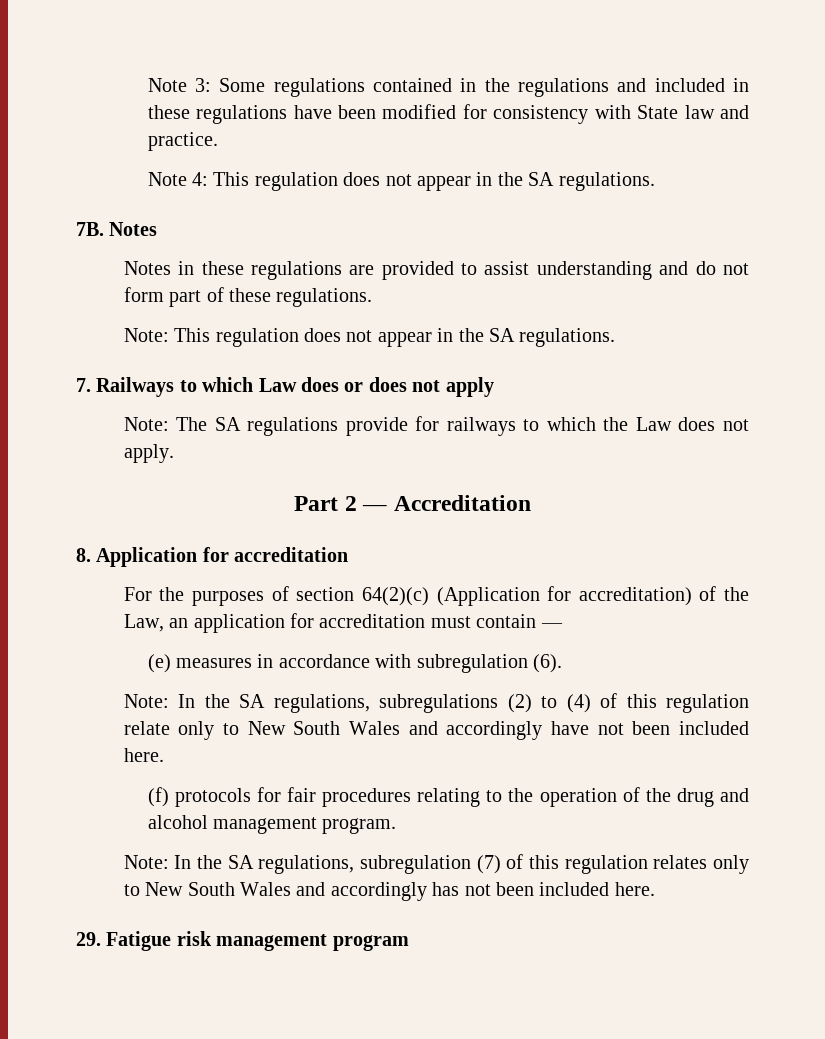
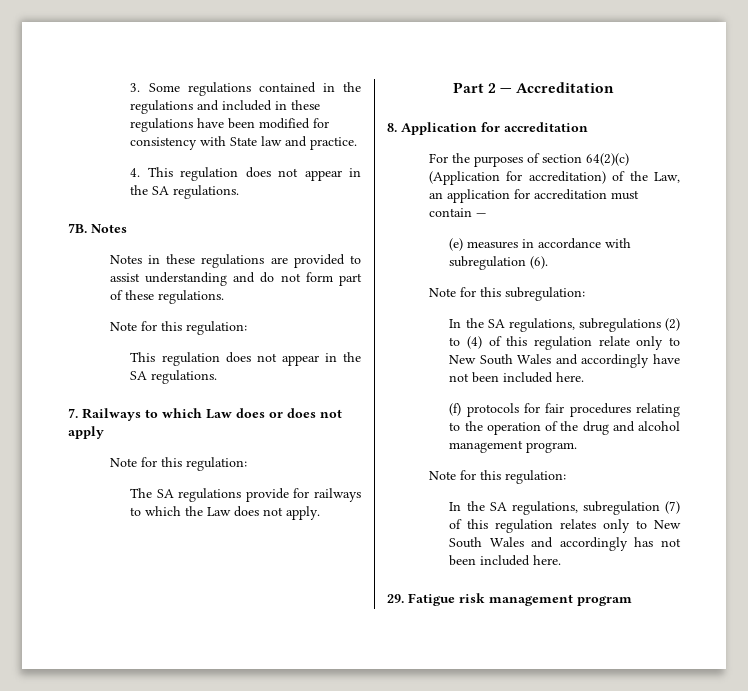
- Note 3: Some regulations contained in the regulations and included in these regulations have been modified for consistency with State law and practice.
+ 3. Some regulations contained in the regulations and included in these regulations have been modified for consistency with State law and practice.
- Note 4: This regulation does not appear in the SA regulations.
+ 4. This regulation does not appear in the SA regulations.
  Notes in these regulations are provided to assist understanding and do not form part of these regulations.
- Note: This regulation does not appear in the SA regulations.
+ Note for this regulation:
+ This regulation does not appear in the SA regulations.
  7. Railways to which Law does or does not apply
- Note: The SA regulations provide for railways to which the Law does not apply.
+ Note for this regulation:
+ The SA regulations provide for railways to which the Law does not apply.
- Note: In the SA regulations, subregulations (2) to (4) of this regulation relate only to New South Wales and accordingly have not been included here.
+ Note for this subregulation:
+ In the SA regulations, subregulations (2) to (4) of this regulation relate only to New South Wales and accordingly have not been included here.
  (f) protocols for fair procedures relating to the operation of the drug and alcohol management program.
- Note: In the SA regulations, subregulation (7) of this regulation relates only to New South Wales and accordingly has not been included here.
+ Note for this regulation:
+ In the SA regulations, subregulation (7) of this regulation relates only to New South Wales and accordingly has not been included here.

